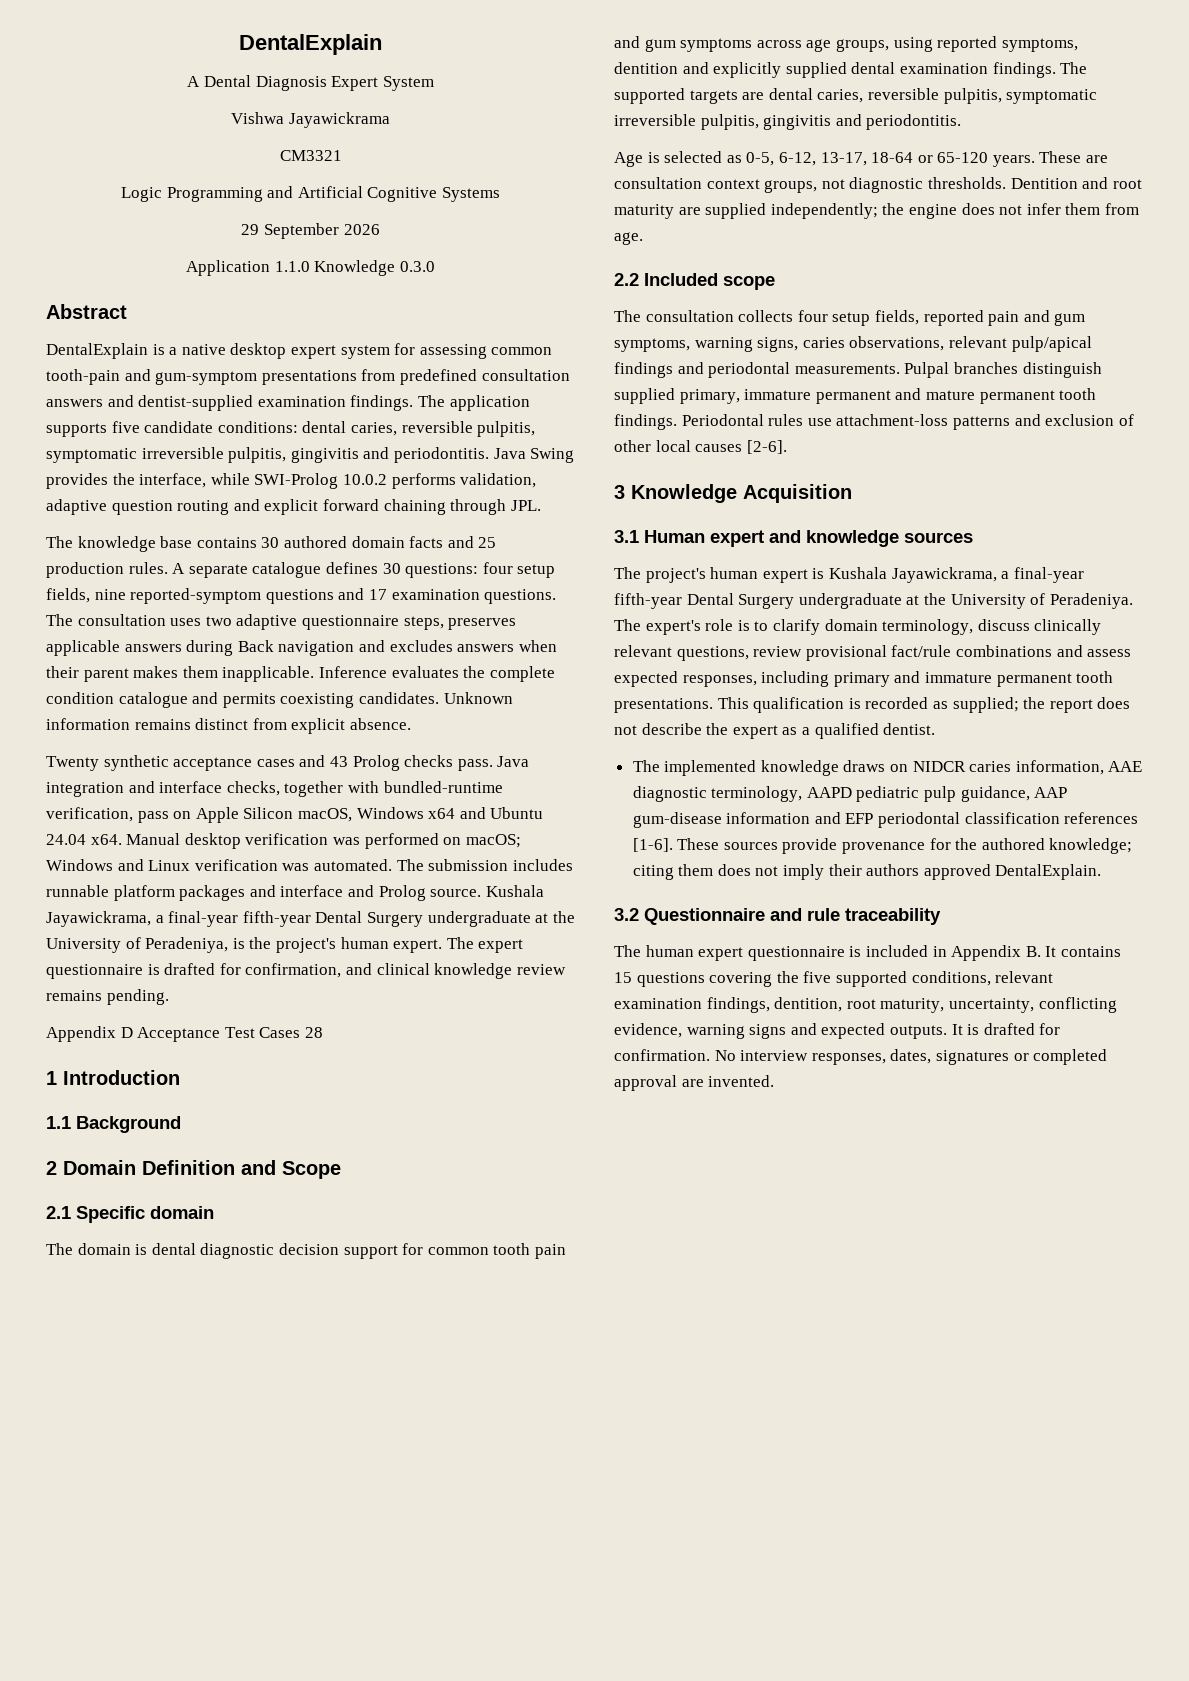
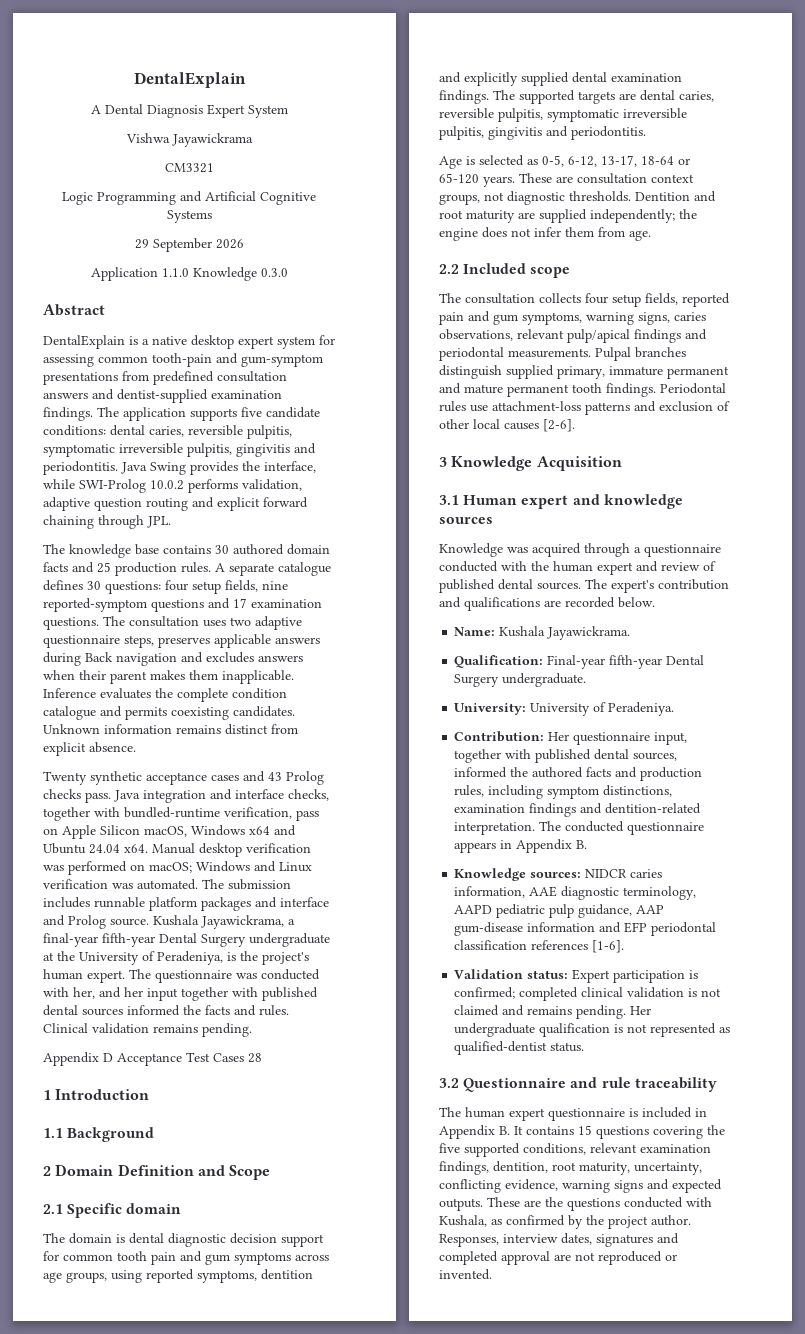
- The expert questionnaire is drafted for confirmation, and clinical knowledge review remains pending.
+ The questionnaire was conducted with her, and her input together with published dental sources informed the facts and rules. Clinical validation remains pending.
- The project's human expert is Kushala Jayawickrama, a final-year fifth-year Dental Surgery undergraduate at the University of Peradeniya. The expert's role is to clarify domain terminology, discuss clinically relevant questions, review provisional fact/rule combinations and assess expected responses, including primary and immature permanent tooth presentations. This qualification is recorded as supplied; the report does not describe the expert as a qualified dentist.
- The implemented knowledge draws on NIDCR caries information, AAE diagnostic terminology, AAPD pediatric pulp guidance, AAP gum-disease information and EFP periodontal classification references [1-6]. These sources provide provenance for the authored knowledge; citing them does not imply their authors approved DentalExplain.
+ Knowledge was acquired through a questionnaire conducted with the human expert and review of published dental sources. The expert's contribution and qualifications are recorded below.
+ Name: Kushala Jayawickrama.
+ Qualification: Final-year fifth-year Dental Surgery undergraduate.
+ University: University of Peradeniya.
+ Contribution: Her questionnaire input, together with published dental sources, informed the authored facts and production rules, including symptom distinctions, examination findings and dentition-related interpretation. The conducted questionnaire appears in Appendix B.
+ Knowledge sources: NIDCR caries information, AAE diagnostic terminology, AAPD pediatric pulp guidance, AAP gum-disease information and EFP periodontal classification references [1-6].
+ Validation status: Expert participation is confirmed; completed clinical validation is not claimed and remains pending. Her undergraduate qualification is not represented as qualified-dentist status.
- It is drafted for confirmation. No interview responses, dates, signatures or completed approval are invented.
+ These are the questions conducted with Kushala, as confirmed by the project author. Responses, interview dates, signatures and completed approval are not reproduced or invented.

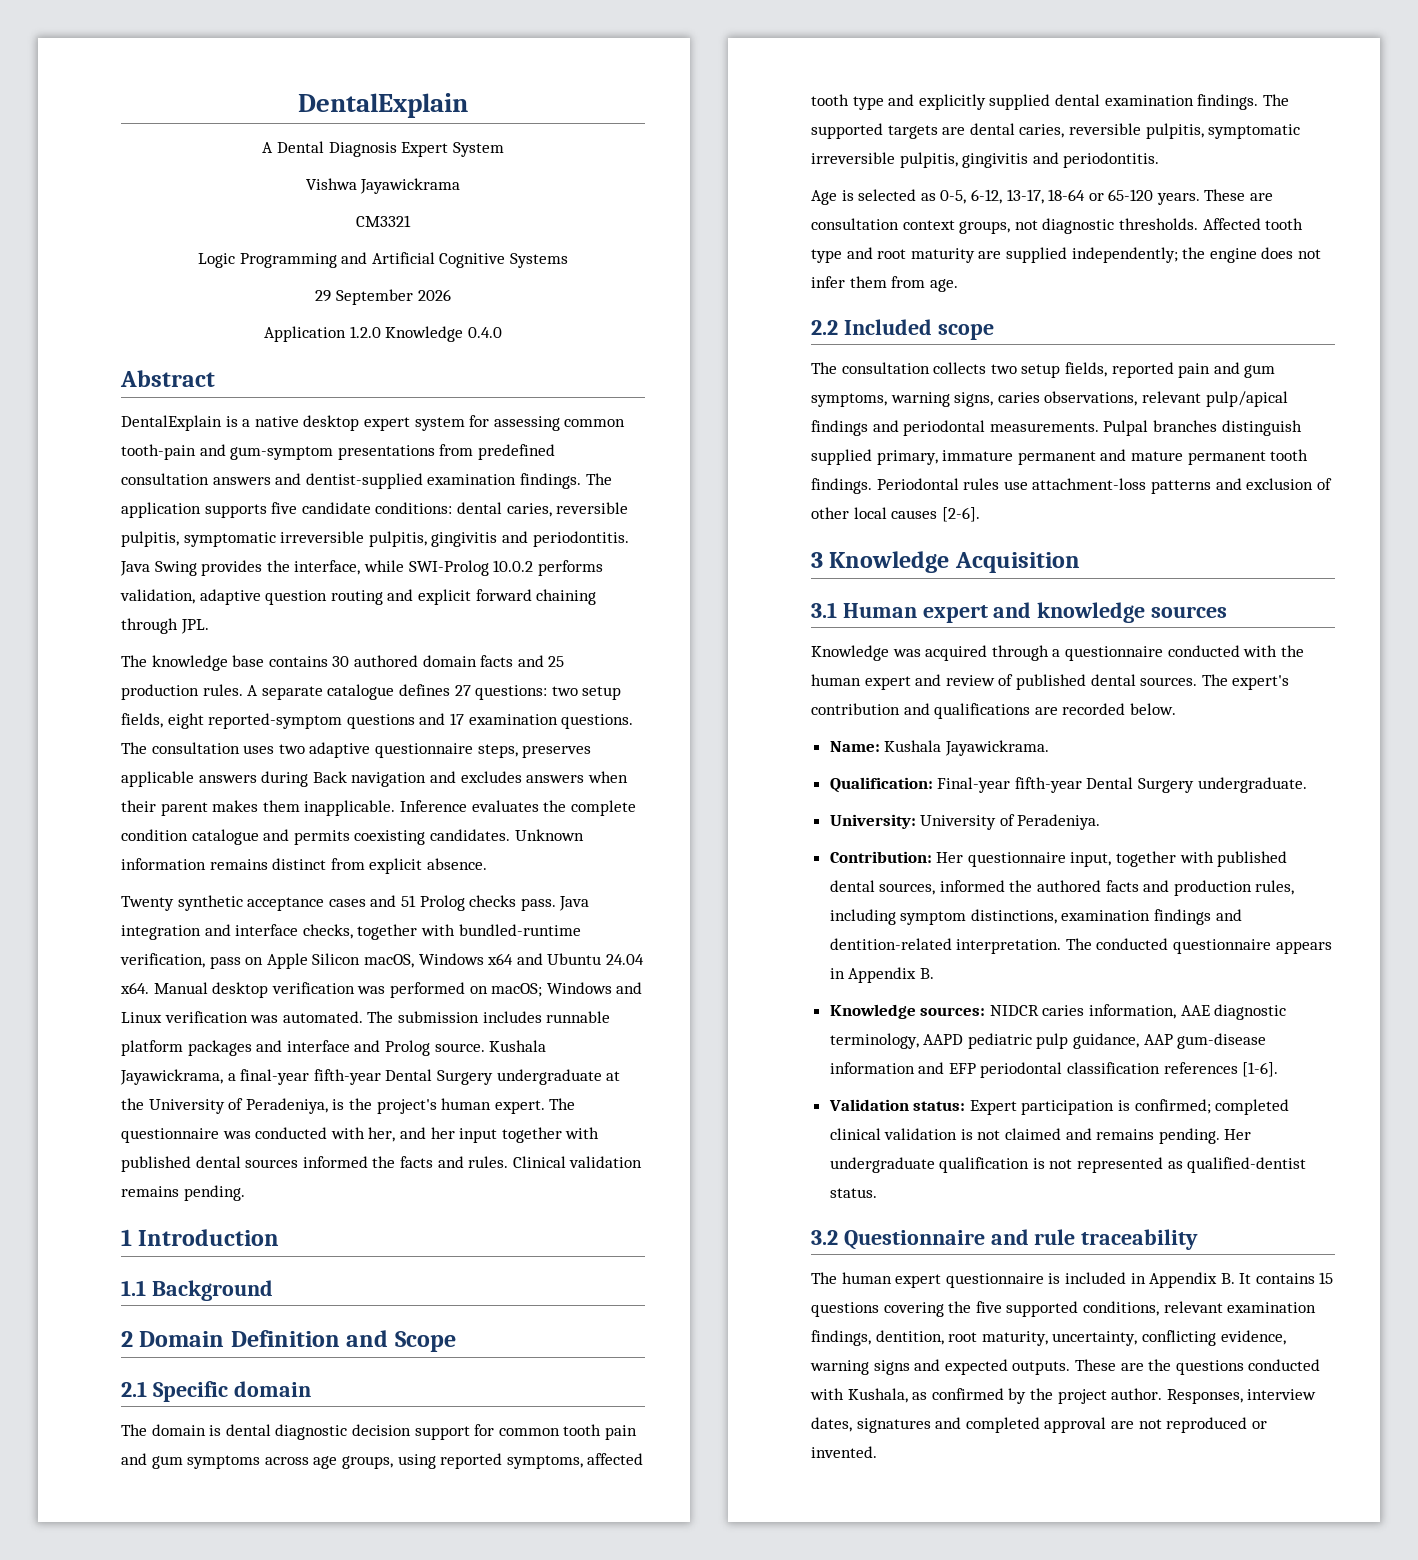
- Application 1.1.0 Knowledge 0.3.0
+ Application 1.2.0 Knowledge 0.4.0
- A separate catalogue defines 30 questions: four setup fields, nine reported-symptom questions and 17 examination questions.
+ A separate catalogue defines 27 questions: two setup fields, eight reported-symptom questions and 17 examination questions.
- Twenty synthetic acceptance cases and 43 Prolog checks pass.
+ Twenty synthetic acceptance cases and 51 Prolog checks pass.
- Appendix D Acceptance Test Cases 28
- The domain is dental diagnostic decision support for common tooth pain and gum symptoms across age groups, using reported symptoms, dentition and explicitly supplied dental examination findings.
+ The domain is dental diagnostic decision support for common tooth pain and gum symptoms across age groups, using reported symptoms, affected tooth type and explicitly supplied dental examination findings.
- Dentition and root maturity are supplied independently; the engine does not infer them from age.
+ Affected tooth type and root maturity are supplied independently; the engine does not infer them from age.
- The consultation collects four setup fields, reported pain and gum symptoms, warning signs, caries observations, relevant pulp/apical findings and periodontal measurements.
+ The consultation collects two setup fields, reported pain and gum symptoms, warning signs, caries observations, relevant pulp/apical findings and periodontal measurements.

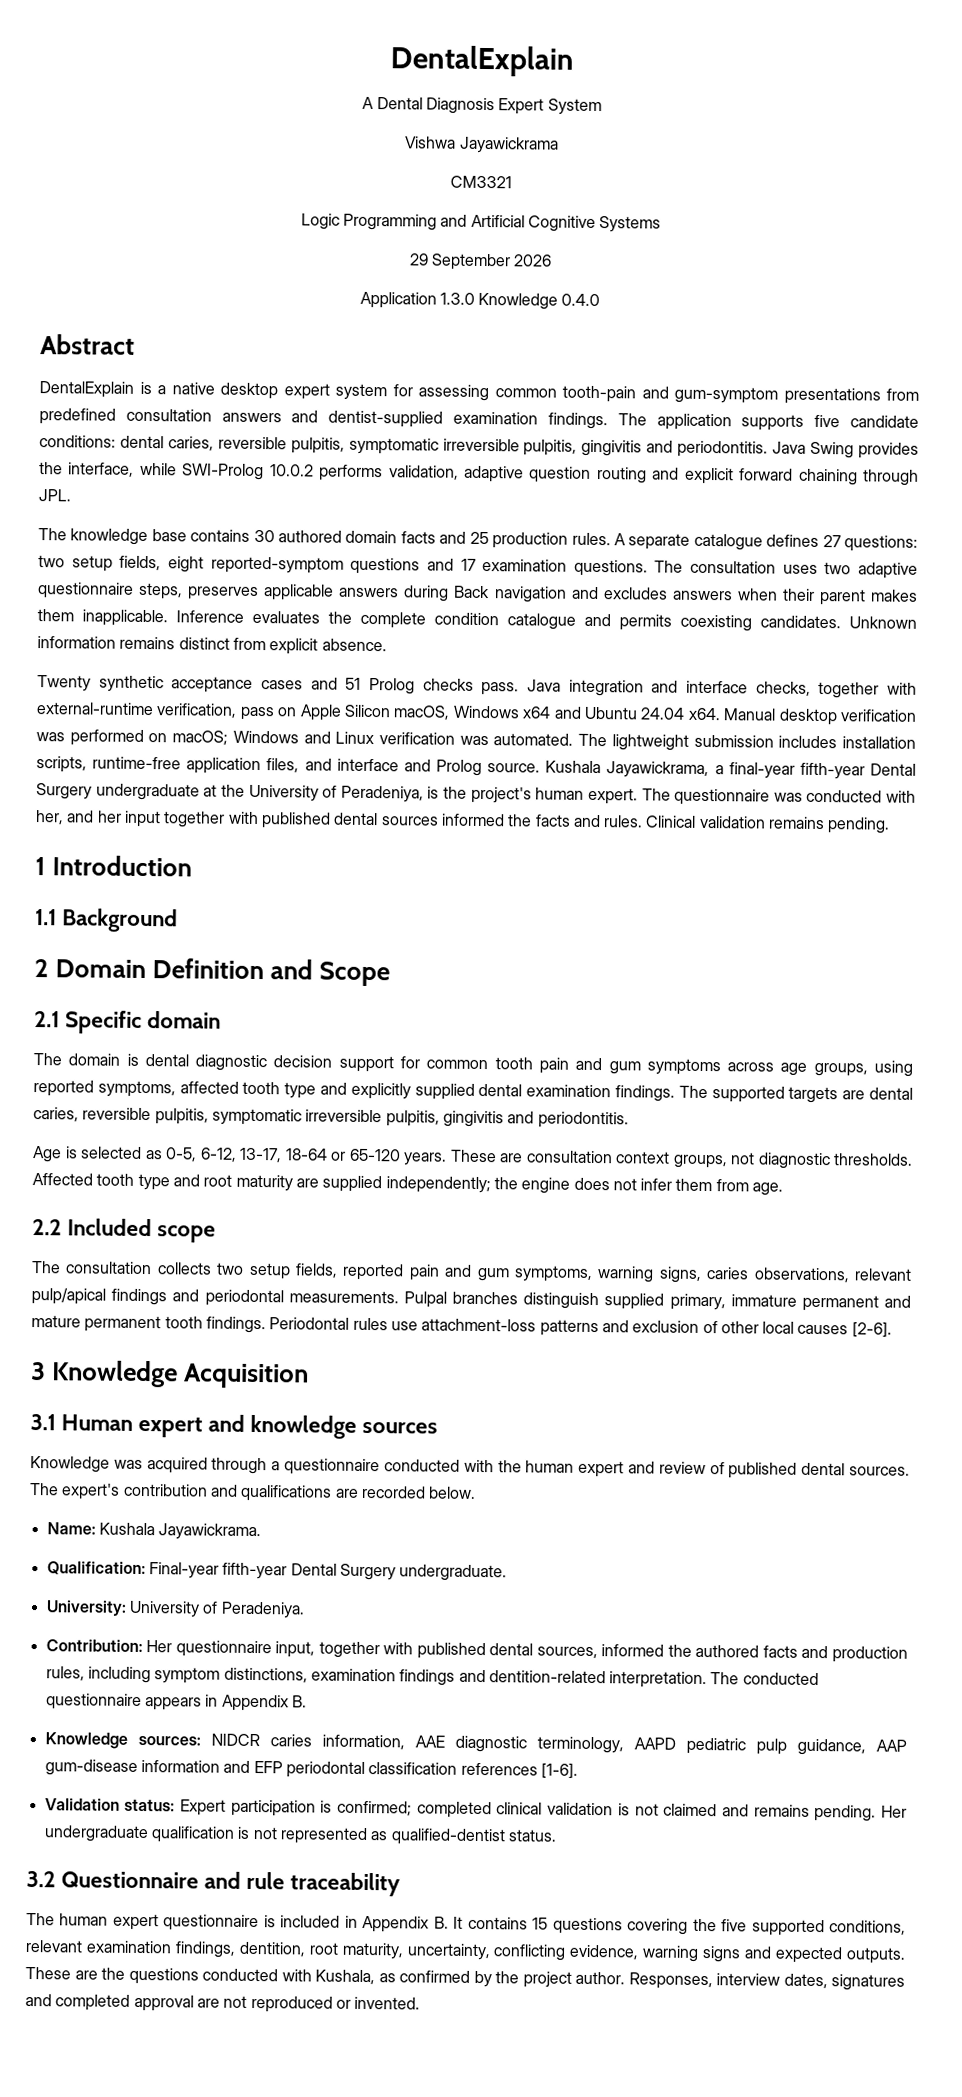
- Application 1.2.0 Knowledge 0.4.0
+ Application 1.3.0 Knowledge 0.4.0
- Java integration and interface checks, together with bundled-runtime verification, pass on Apple Silicon macOS, Windows x64 and Ubuntu 24.04 x64.
+ Java integration and interface checks, together with external-runtime verification, pass on Apple Silicon macOS, Windows x64 and Ubuntu 24.04 x64.
- The submission includes runnable platform packages and interface and Prolog source.
+ The lightweight submission includes installation scripts, runtime-free application files, and interface and Prolog source.

